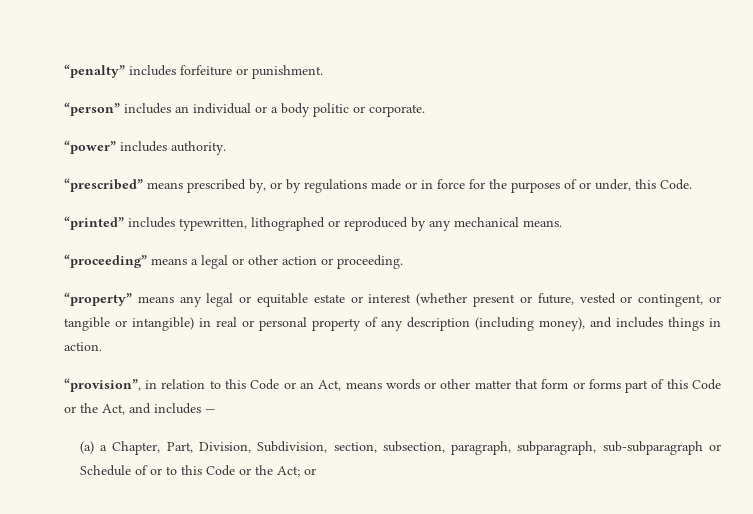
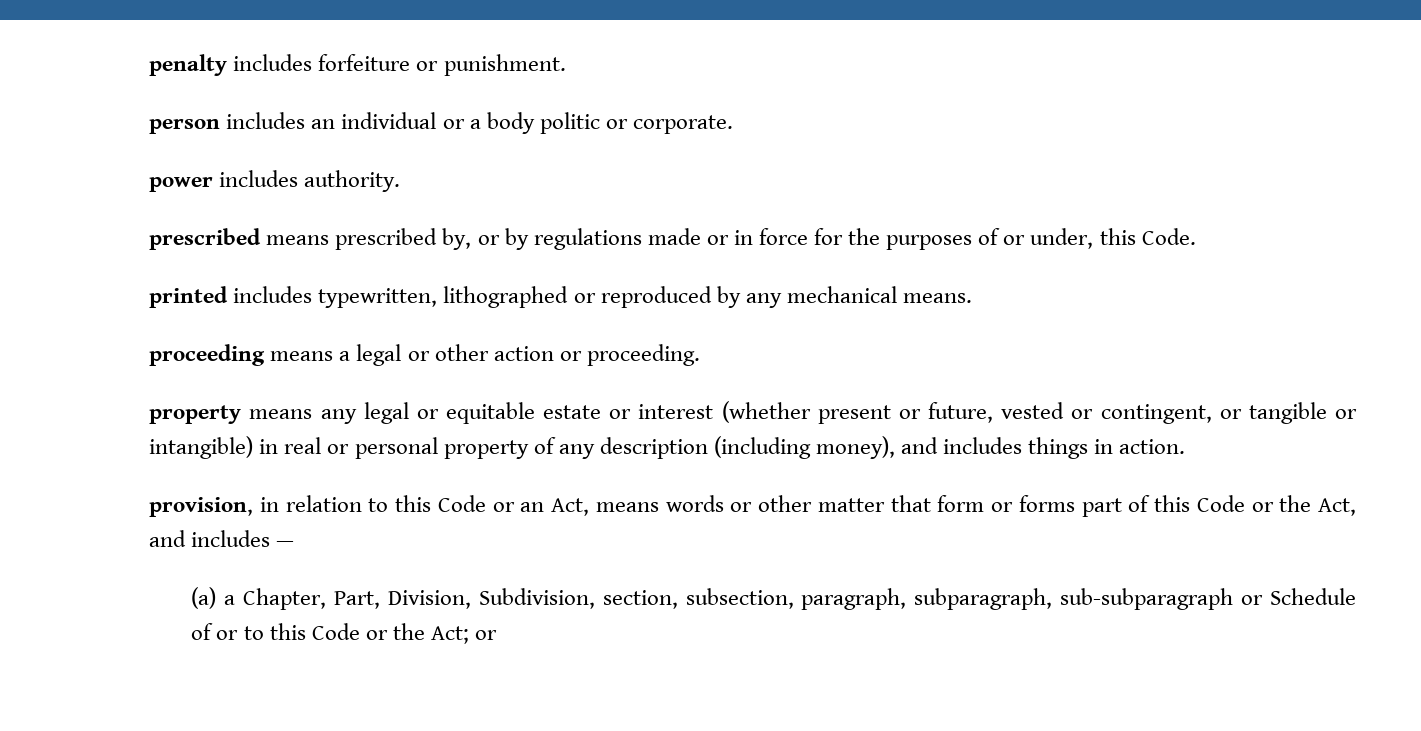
- “penalty” includes forfeiture or punishment.
+ penalty includes forfeiture or punishment.
- “person” includes an individual or a body politic or corporate.
+ person includes an individual or a body politic or corporate.
- “power” includes authority.
+ power includes authority.
- “prescribed” means prescribed by, or by regulations made or in force for the purposes of or under, this Code.
+ prescribed means prescribed by, or by regulations made or in force for the purposes of or under, this Code.
- “printed” includes typewritten, lithographed or reproduced by any mechanical means.
+ printed includes typewritten, lithographed or reproduced by any mechanical means.
- “proceeding” means a legal or other action or proceeding.
+ proceeding means a legal or other action or proceeding.
- “property” means any legal or equitable estate or interest (whether present or future, vested or contingent, or tangible or intangible) in real or personal property of any description (including money), and includes things in action.
+ property means any legal or equitable estate or interest (whether present or future, vested or contingent, or tangible or intangible) in real or personal property of any description (including money), and includes things in action.
- “provision”, in relation to this Code or an Act, means words or other matter that form or forms part of this Code or the Act, and includes —
+ provision, in relation to this Code or an Act, means words or other matter that form or forms part of this Code or the Act, and includes —

